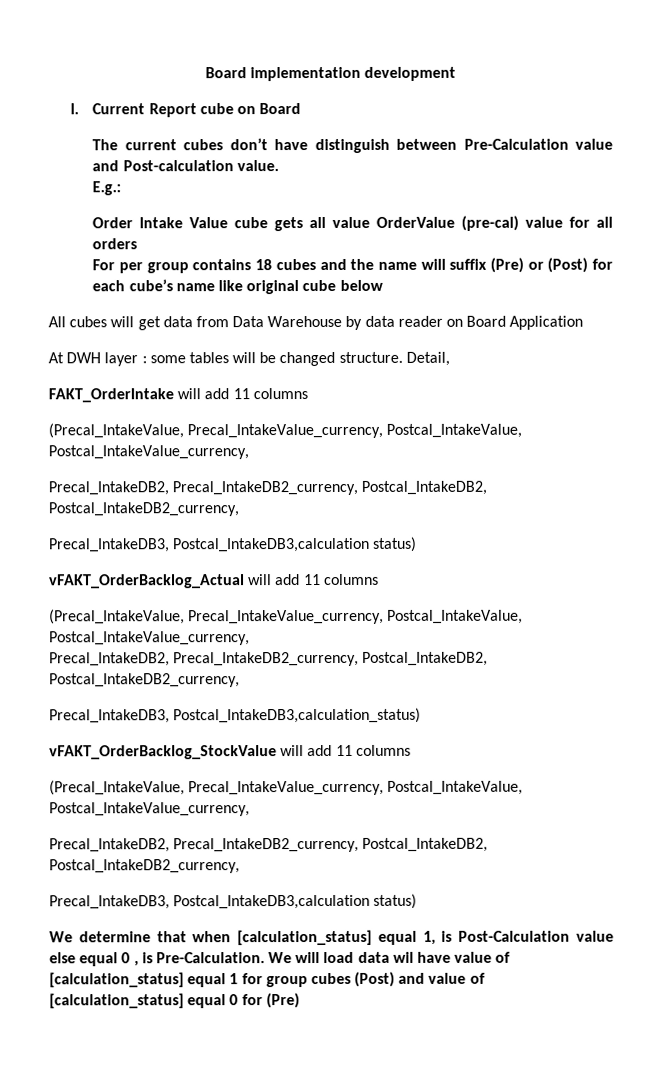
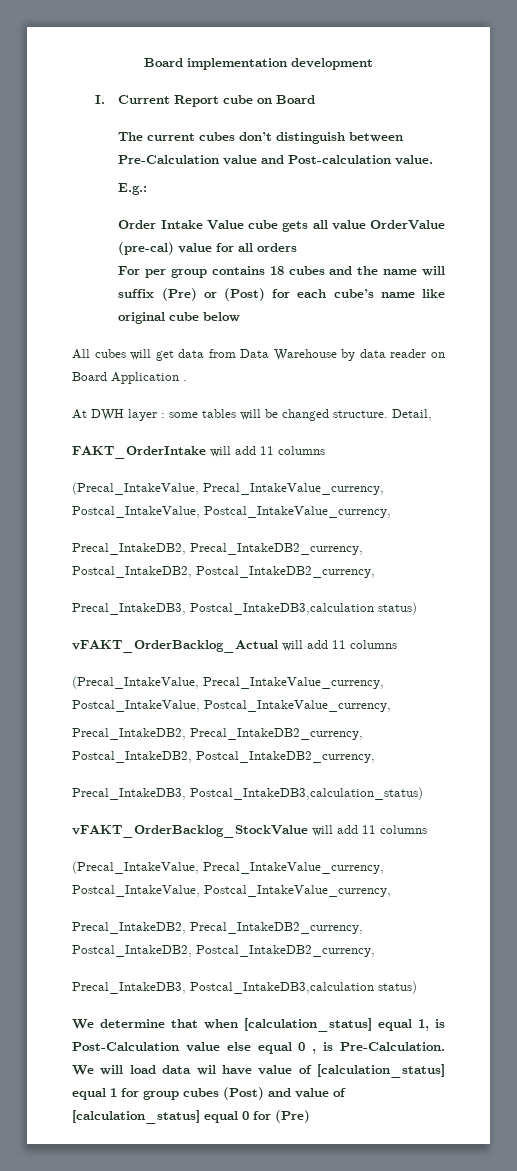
- The current cubes don’t have distinguish between Pre-Calculation value and Post-calculation value.
+ The current cubes don’t distinguish between Pre-Calculation value and Post-calculation value.
- All cubes will get data from Data Warehouse by data reader on Board Application
+ All cubes will get data from Data Warehouse by data reader on Board Application .

